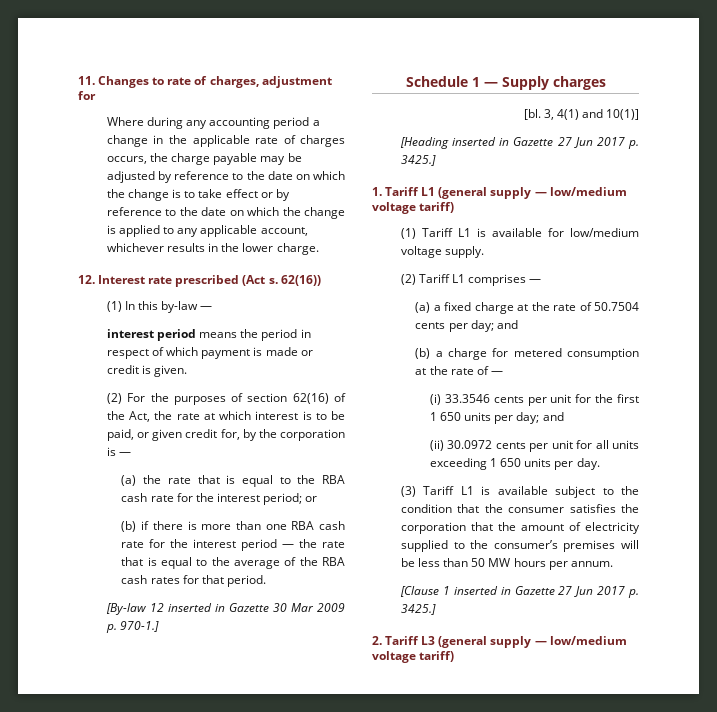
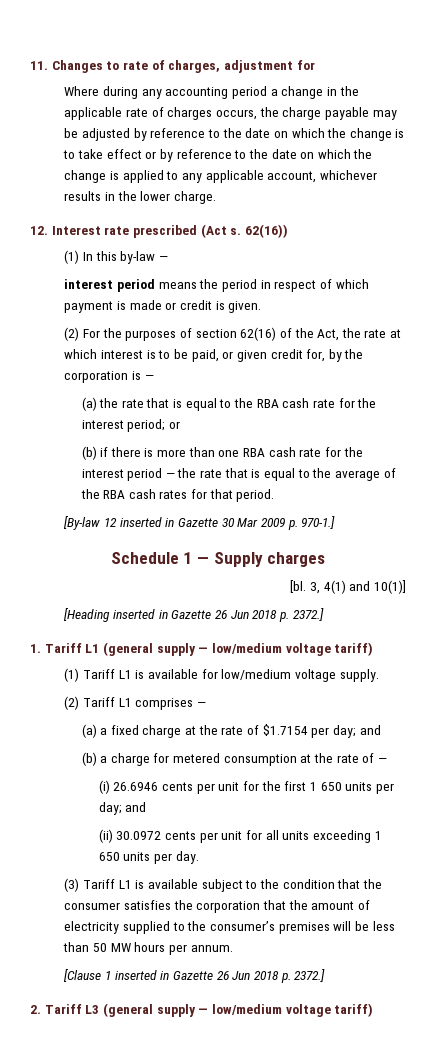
- [Heading inserted in Gazette 27 Jun 2017 p. 3425.]
+ [Heading inserted in Gazette 26 Jun 2018 p. 2372.]
- (a) a fixed charge at the rate of 50.7504 cents per day; and
+ (a) a fixed charge at the rate of $1.7154 per day; and
- (i) 33.3546 cents per unit for the first 1 650 units per day; and
+ (i) 26.6946 cents per unit for the first 1 650 units per day; and
- [Clause 1 inserted in Gazette 27 Jun 2017 p. 3425.]
+ [Clause 1 inserted in Gazette 26 Jun 2018 p. 2372.]

